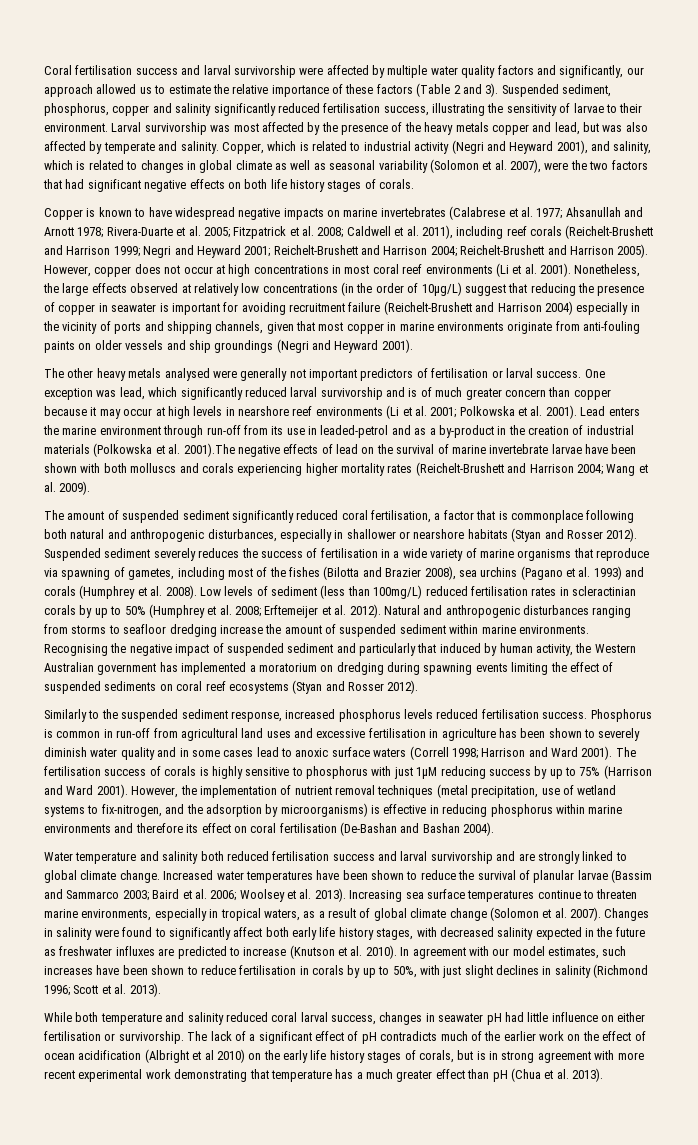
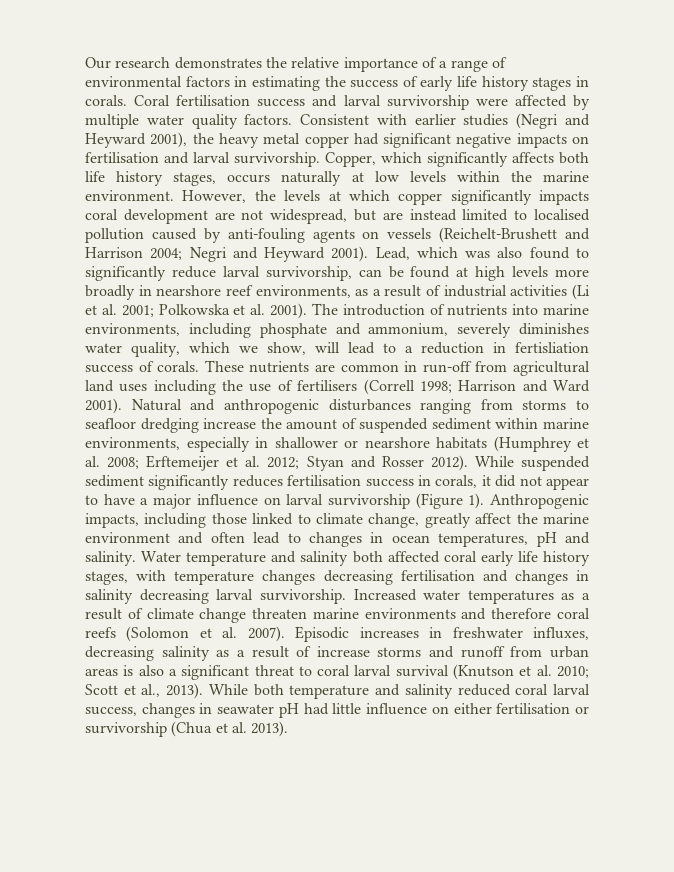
+ Our research demonstrates the relative importance of a range of environmental factors in estimating the success of early life history stages in corals.
- Coral fertilisation success and larval survivorship were affected by multiple water quality factors and significantly, our approach allowed us to estimate the relative importance of these factors (Table 2 and 3). Suspended sediment, phosphorus, copper and salinity significantly reduced fertilisation success, illustrating the sensitivity of larvae to their environment. Larval survivorship was most affected by the presence of the heavy metals copper and lead, but was also affected by temperate and salinity. Copper, which is related to industrial activity (Negri and Heyward 2001), and salinity, which is related to changes in global climate as well as seasonal variability (Solomon et al. 2007), were the two factors that had significant negative effects on both life history stages of corals.
- Copper is known to have widespread negative impacts on marine invertebrates (Calabrese et al. 1977; Ahsanullah and Arnott 1978; Rivera-Duarte et al. 2005; Fitzpatrick et al. 2008; Caldwell et al. 2011), including reef corals (Reichelt-Brushett and Harrison 1999; Negri and Heyward 2001; Reichelt-Brushett and Harrison 2004; Reichelt-Brushett and Harrison 2005). However, copper does not occur at high concentrations in most coral reef environments (Li et al. 2001). Nonetheless, the large effects observed at relatively low concentrations (in the order of 10µg/L) suggest that reducing the presence of copper in seawater is important for avoiding recruitment failure (Reichelt-Brushett and Harrison 2004) especially in the vicinity of ports and shipping channels, given that most copper in marine environments originate from anti-fouling paints on older vessels and ship groundings (Negri and Heyward 2001).
- The other heavy metals analysed were generally not important predictors of fertilisation or larval success. One exception was lead, which significantly reduced larval survivorship and is of much greater concern than copper because it may occur at high levels in nearshore reef environments (Li et al. 2001; Polkowska et al. 2001).
+ Coral fertilisation success and larval survivorship were affected by multiple water quality factors. Consistent with earlier studies (Negri and Heyward 2001), the heavy metal copper had significant negative impacts on fertilisation and larval survivorship. Copper, which significantly affects both life history stages, occurs naturally at low levels within the marine environment. However, the levels at which copper significantly impacts coral development are not widespread, but are instead limited to localised pollution caused by anti-fouling agents on vessels (Reichelt-Brushett and Harrison 2004; Negri and Heyward 2001). Lead, which was also found to significantly reduce larval survivorship, can be found at high levels more broadly in nearshore reef environments, as a result of industrial activities (Li et al. 2001; Polkowska et al. 2001).
- Lead enters the marine environment through run-off from its use in leaded-petrol and as a by-product in the creation of industrial materials (Polkowska et al. 2001).The negative effects of lead on the survival of marine invertebrate larvae have been shown with both molluscs and corals experiencing higher mortality rates (Reichelt-Brushett and Harrison 2004; Wang et al. 2009).
- The amount of suspended sediment significantly reduced coral fertilisation, a factor that is commonplace following both natural and anthropogenic disturbances, especially in shallower or nearshore habitats (Styan and Rosser 2012). Suspended sediment severely reduces the success of fertilisation in a wide variety of marine organisms that reproduce via spawning of gametes, including most of the fishes (Bilotta and Brazier 2008), sea urchins (Pagano et al. 1993) and corals (Humphrey et al. 2008). Low levels of sediment (less than 100mg/L) reduced fertilisation rates in scleractinian corals by up to 50% (Humphrey et al. 2008; Erftemeijer et al. 2012).
+ The introduction of nutrients into marine environments, including phosphate and ammonium, severely diminishes water quality, which we show, will lead to a reduction in fertisliation success of corals. These nutrients are common in run-off from agricultural land uses including the use of fertilisers (Correll 1998; Harrison and Ward 2001).
- Natural and anthropogenic disturbances ranging from storms to seafloor dredging increase the amount of suspended sediment within marine environments. Recognising the negative impact of suspended sediment and particularly that induced by human activity, the Western Australian government has implemented a moratorium on dredging during spawning events limiting the effect of suspended sediments on coral reef ecosystems (Styan and Rosser 2012).
- Similarly to the suspended sediment response, increased phosphorus levels reduced fertilisation success. Phosphorus is common in run-off from agricultural land uses and excessive fertilisation in agriculture has been shown to severely diminish water quality and in some cases lead to anoxic surface waters (Correll 1998; Harrison and Ward 2001). The fertilisation success of corals is highly sensitive to phosphorus with just 1µM reducing success by up to 75% (Harrison and Ward 2001). However, the implementation of nutrient removal techniques (metal precipitation, use of wetland systems to fix-nitrogen, and the adsorption by microorganisms) is effective in reducing phosphorus within marine environments and therefore its effect on coral fertilisation (De-Bashan and Bashan 2004).
- Water temperature and salinity both reduced fertilisation success and larval survivorship and are strongly linked to global climate change. Increased water temperatures have been shown to reduce the survival of planular larvae (Bassim and Sammarco 2003; Baird et al. 2006; Woolsey et al. 2013). Increasing sea surface temperatures continue to threaten marine environments, especially in tropical waters, as a result of global climate change (Solomon et al. 2007). Changes in salinity were found to significantly affect both early life history stages, with decreased salinity expected in the future as freshwater influxes are predicted to increase (Knutson et al. 2010). In agreement with our model estimates, such increases have been shown to reduce fertilisation in corals by up to 50%, with just slight declines in salinity (Richmond 1996; Scott et al. 2013).
- While both temperature and salinity reduced coral larval success, changes in seawater pH had little influence on either fertilisation or survivorship. The lack of a significant effect of pH contradicts much of the earlier work on the effect of ocean acidification (Albright et al 2010) on the early life history stages of corals, but is in strong agreement with more recent experimental work demonstrating that temperature has a much greater effect than pH (Chua et al. 2013).
+ Natural and anthropogenic disturbances ranging from storms to seafloor dredging increase the amount of suspended sediment within marine environments, especially in shallower or nearshore habitats (Humphrey et al. 2008; Erftemeijer et al. 2012; Styan and Rosser 2012). While suspended sediment significantly reduces fertilisation success in corals, it did not appear to have a major influence on larval survivorship (Figure 1). Anthropogenic impacts, including those linked to climate change, greatly affect the marine environment and often lead to changes in ocean temperatures, pH and salinity. Water temperature and salinity both affected coral early life history stages, with temperature changes decreasing fertilisation and changes in salinity decreasing larval survivorship. Increased water temperatures as a result of climate change threaten marine environments and therefore coral reefs (Solomon et al. 2007). Episodic increases in freshwater influxes, decreasing salinity as a result of increase storms and runoff from urban areas is also a significant threat to coral larval survival (Knutson et al. 2010; Scott et al., 2013). While both temperature and salinity reduced coral larval success, changes in seawater pH had little influence on either fertilisation or survivorship (Chua et al. 2013).

